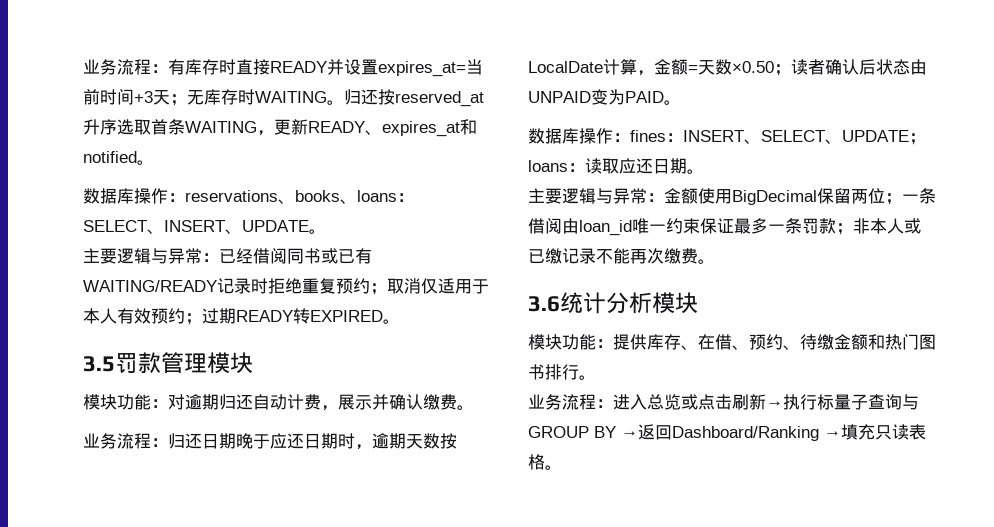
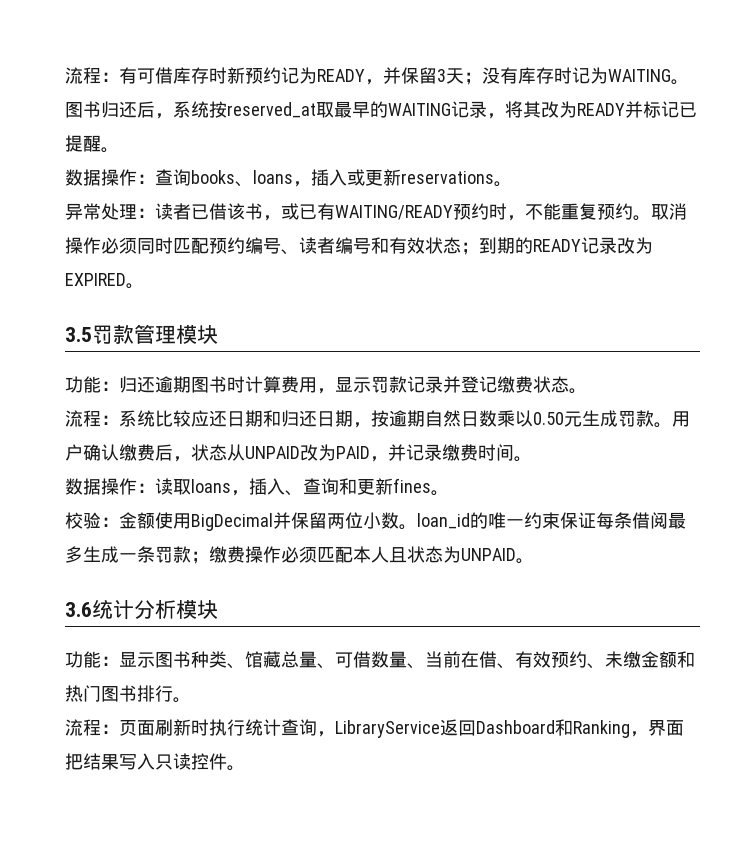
- 业务流程：有库存时直接READY并设置expires_at=当前时间+3天；无库存时WAITING。归还按reserved_at升序选取首条WAITING，更新READY、expires_at和notified。
- 数据库操作：reservations、books、loans：SELECT、INSERT、UPDATE。
- 主要逻辑与异常：已经借阅同书或已有WAITING/READY记录时拒绝重复预约；取消仅适用于本人有效预约；过期READY转EXPIRED。
+ 流程：有可借库存时新预约记为READY，并保留3天；没有库存时记为WAITING。图书归还后，系统按reserved_at取最早的WAITING记录，将其改为READY并标记已提醒。
+ 数据操作：查询books、loans，插入或更新reservations。
+ 异常处理：读者已借该书，或已有WAITING/READY预约时，不能重复预约。取消操作必须同时匹配预约编号、读者编号和有效状态；到期的READY记录改为EXPIRED。
- 模块功能：对逾期归还自动计费，展示并确认缴费。
- 业务流程：归还日期晚于应还日期时，逾期天数按LocalDate计算，金额=天数×0.50；读者确认后状态由UNPAID变为PAID。
- 数据库操作：fines：INSERT、SELECT、UPDATE；loans：读取应还日期。
- 主要逻辑与异常：金额使用BigDecimal保留两位；一条借阅由loan_id唯一约束保证最多一条罚款；非本人或已缴记录不能再次缴费。
+ 功能：归还逾期图书时计算费用，显示罚款记录并登记缴费状态。
+ 流程：系统比较应还日期和归还日期，按逾期自然日数乘以0.50元生成罚款。用户确认缴费后，状态从UNPAID改为PAID，并记录缴费时间。
+ 数据操作：读取loans，插入、查询和更新fines。
+ 校验：金额使用BigDecimal并保留两位小数。loan_id的唯一约束保证每条借阅最多生成一条罚款；缴费操作必须匹配本人且状态为UNPAID。
- 模块功能：提供库存、在借、预约、待缴金额和热门图书排行。
+ 功能：显示图书种类、馆藏总量、可借数量、当前在借、有效预约、未缴金额和热门图书排行。
- 业务流程：进入总览或点击刷新→执行标量子查询与GROUP BY →返回Dashboard/Ranking →填充只读表格。
+ 流程：页面刷新时执行统计查询，LibraryService返回Dashboard和Ranking，界面把结果写入只读控件。

